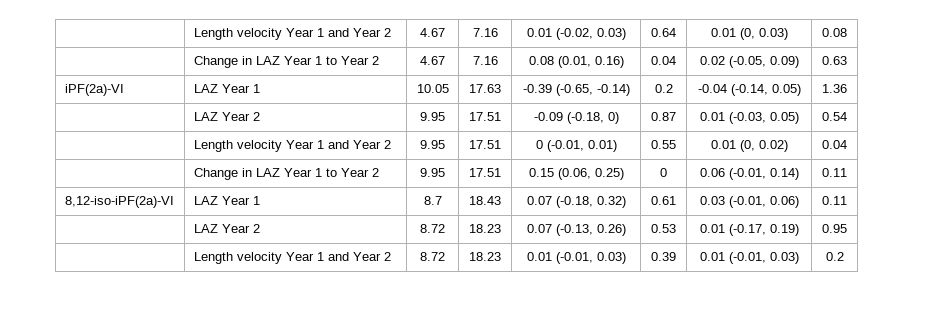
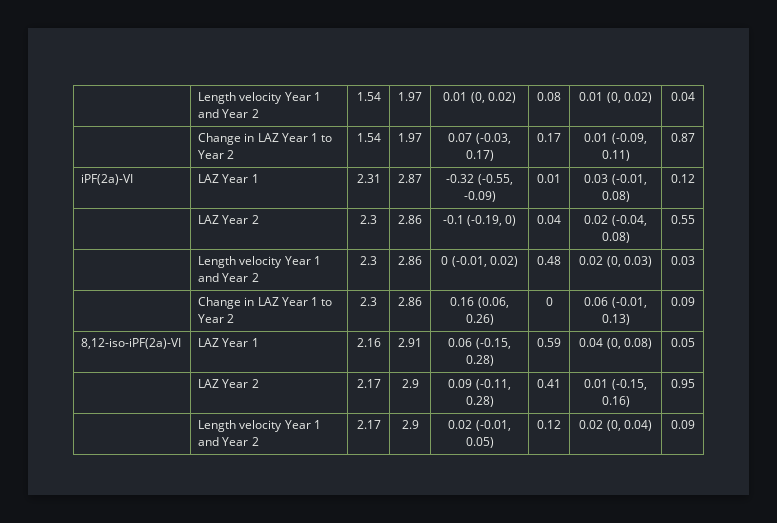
- | Length velocity Year 1 and Year 2 | 4.67 | 7.16 | 0.01 (-0.02, 0.03) | 0.64 | 0.01 (0, 0.03) | 0.08
- | Change in LAZ Year 1 to Year 2 | 4.67 | 7.16 | 0.08 (0.01, 0.16) | 0.04 | 0.02 (-0.05, 0.09) | 0.63
- iPF(2a)-VI | LAZ Year 1 | 10.05 | 17.63 | -0.39 (-0.65, -0.14) | 0.2 | -0.04 (-0.14, 0.05) | 1.36
- | LAZ Year 2 | 9.95 | 17.51 | -0.09 (-0.18, 0) | 0.87 | 0.01 (-0.03, 0.05) | 0.54
- | Length velocity Year 1 and Year 2 | 9.95 | 17.51 | 0 (-0.01, 0.01) | 0.55 | 0.01 (0, 0.02) | 0.04
+ | Length velocity Year 1 and Year 2 | 1.54 | 1.97 | 0.01 (0, 0.02) | 0.08 | 0.01 (0, 0.02) | 0.04
- | Change in LAZ Year 1 to Year 2 | 9.95 | 17.51 | 0.15 (0.06, 0.25) | 0 | 0.06 (-0.01, 0.14) | 0.11
+ | Change in LAZ Year 1 to Year 2 | 1.54 | 1.97 | 0.07 (-0.03, 0.17) | 0.17 | 0.01 (-0.09, 0.11) | 0.87
+ iPF(2a)-VI | LAZ Year 1 | 2.31 | 2.87 | -0.32 (-0.55, -0.09) | 0.01 | 0.03 (-0.01, 0.08) | 0.12
+ | LAZ Year 2 | 2.3 | 2.86 | -0.1 (-0.19, 0) | 0.04 | 0.02 (-0.04, 0.08) | 0.55
+ | Length velocity Year 1 and Year 2 | 2.3 | 2.86 | 0 (-0.01, 0.02) | 0.48 | 0.02 (0, 0.03) | 0.03
+ | Change in LAZ Year 1 to Year 2 | 2.3 | 2.86 | 0.16 (0.06, 0.26) | 0 | 0.06 (-0.01, 0.13) | 0.09
- 8,12-iso-iPF(2a)-VI | LAZ Year 1 | 8.7 | 18.43 | 0.07 (-0.18, 0.32) | 0.61 | 0.03 (-0.01, 0.06) | 0.11
- | LAZ Year 2 | 8.72 | 18.23 | 0.07 (-0.13, 0.26) | 0.53 | 0.01 (-0.17, 0.19) | 0.95
+ 8,12-iso-iPF(2a)-VI | LAZ Year 1 | 2.16 | 2.91 | 0.06 (-0.15, 0.28) | 0.59 | 0.04 (0, 0.08) | 0.05
+ | LAZ Year 2 | 2.17 | 2.9 | 0.09 (-0.11, 0.28) | 0.41 | 0.01 (-0.15, 0.16) | 0.95
- | Length velocity Year 1 and Year 2 | 8.72 | 18.23 | 0.01 (-0.01, 0.03) | 0.39 | 0.01 (-0.01, 0.03) | 0.2
+ | Length velocity Year 1 and Year 2 | 2.17 | 2.9 | 0.02 (-0.01, 0.05) | 0.12 | 0.02 (0, 0.04) | 0.09

